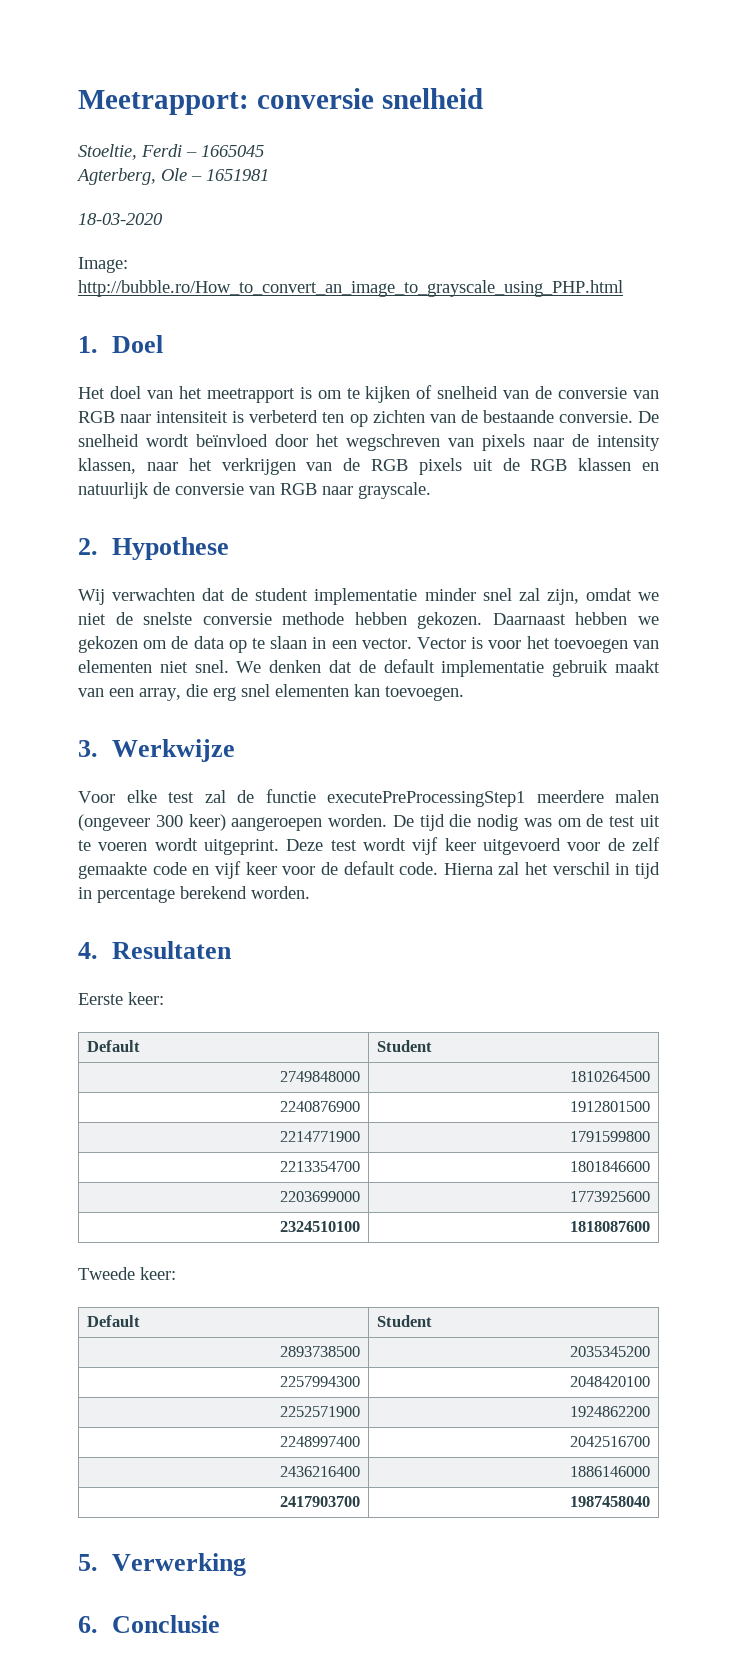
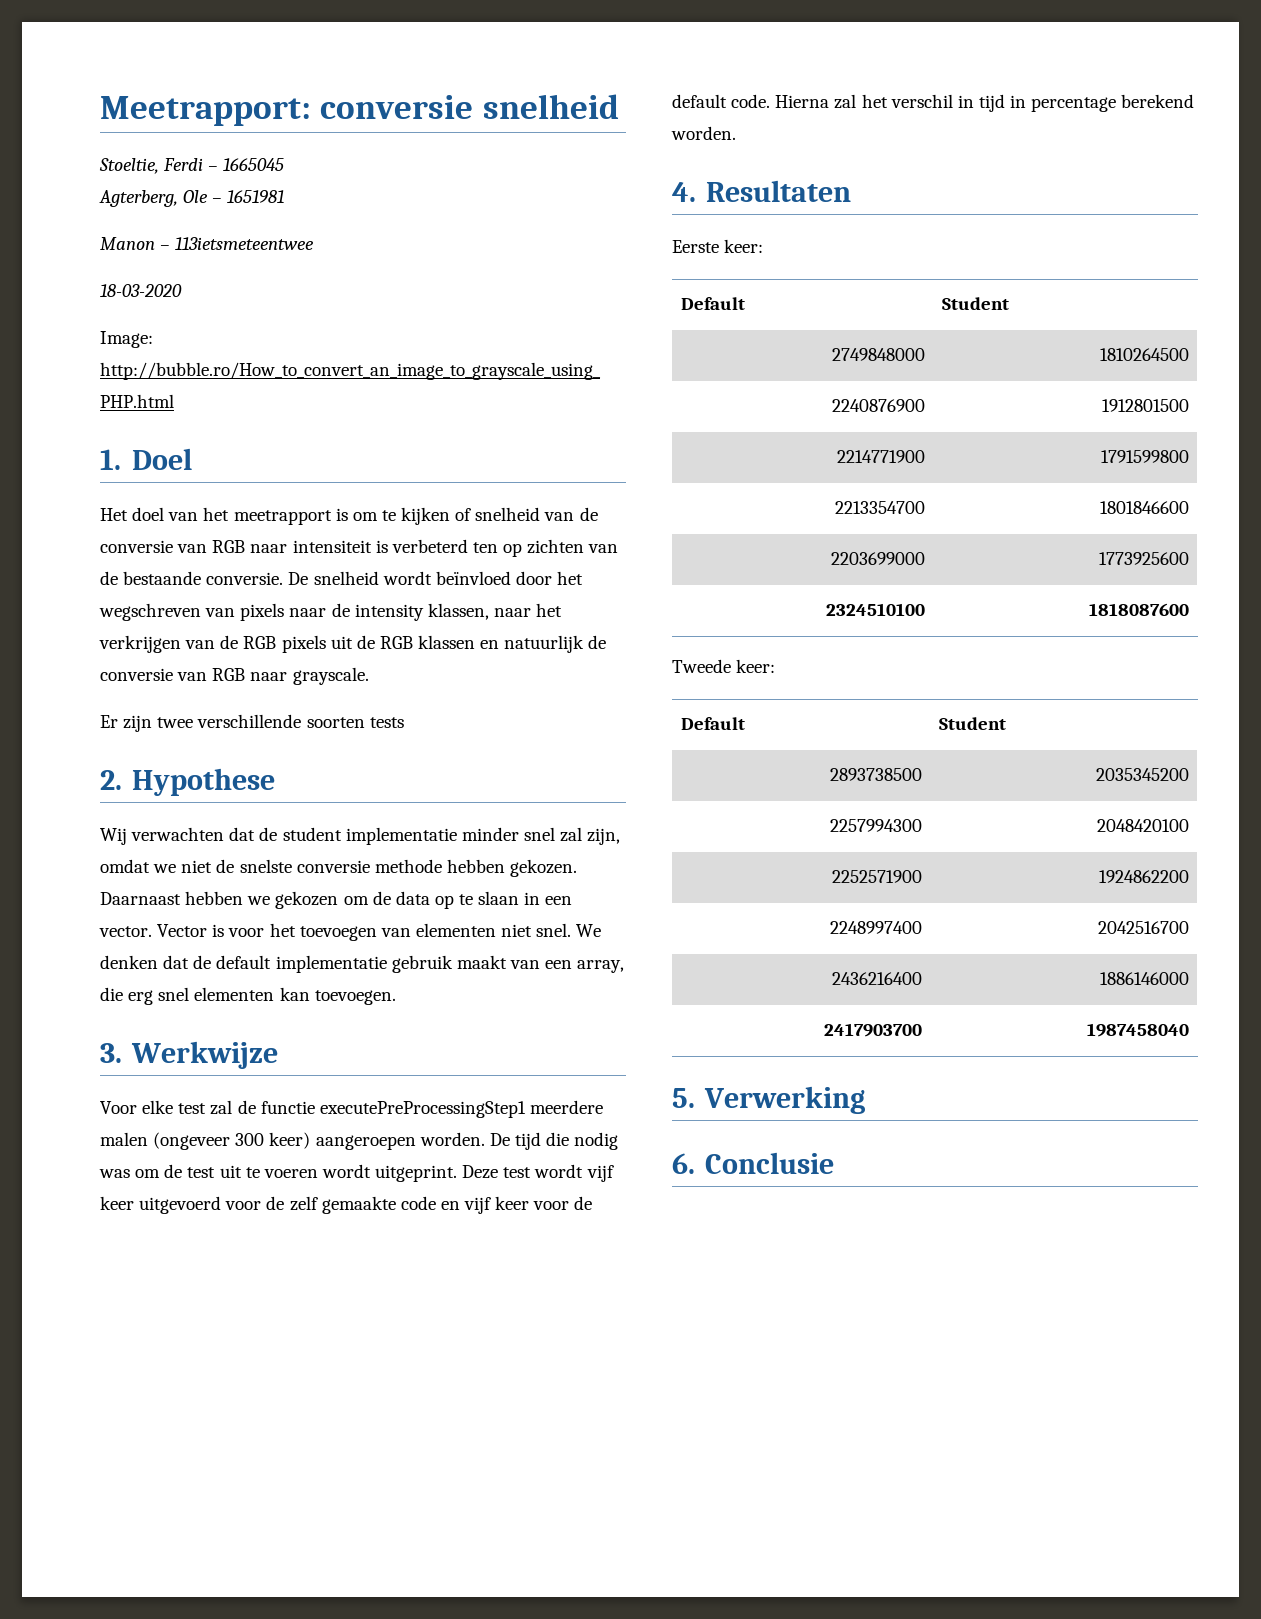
+ Manon – 113ietsmeteentwee
+ Er zijn twee verschillende soorten tests

